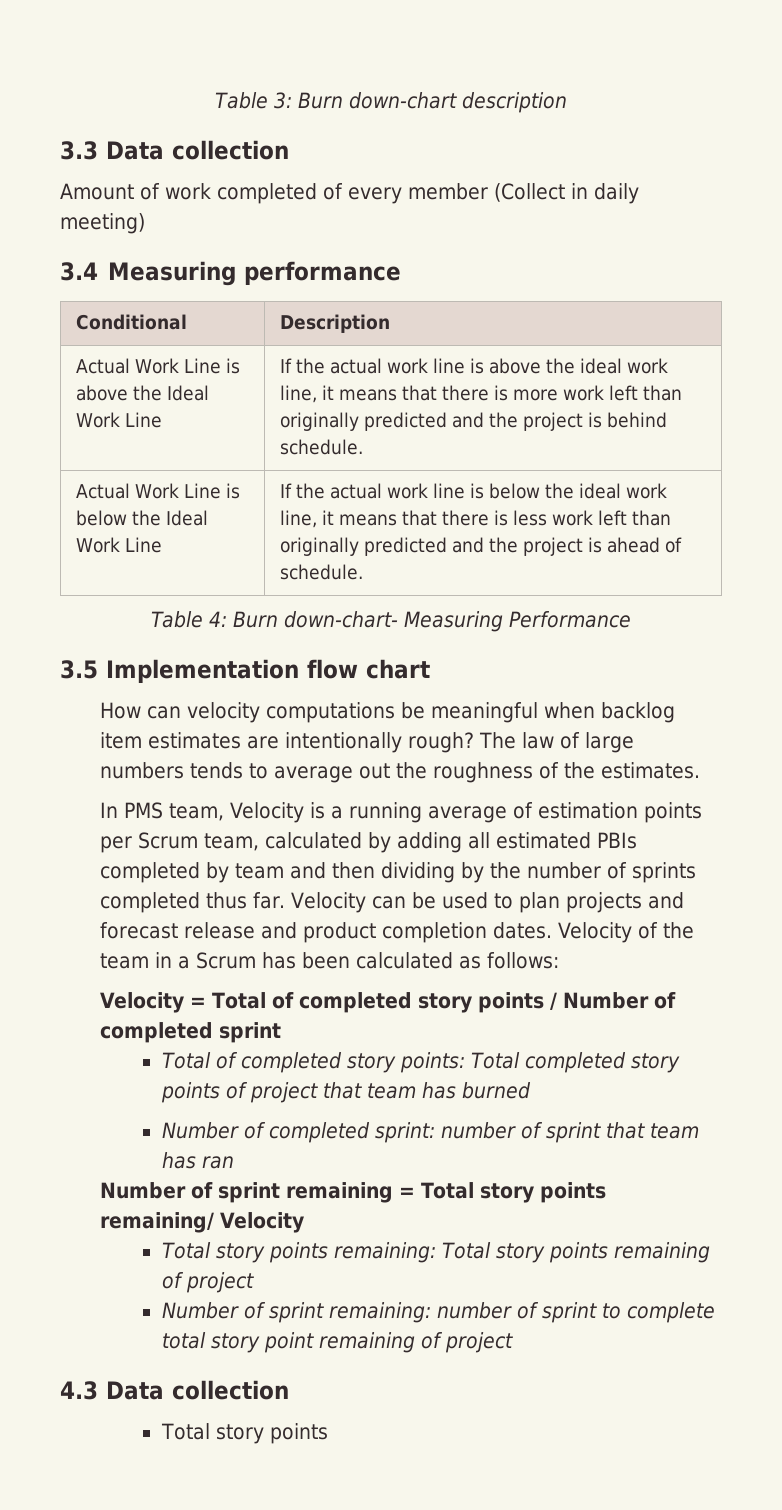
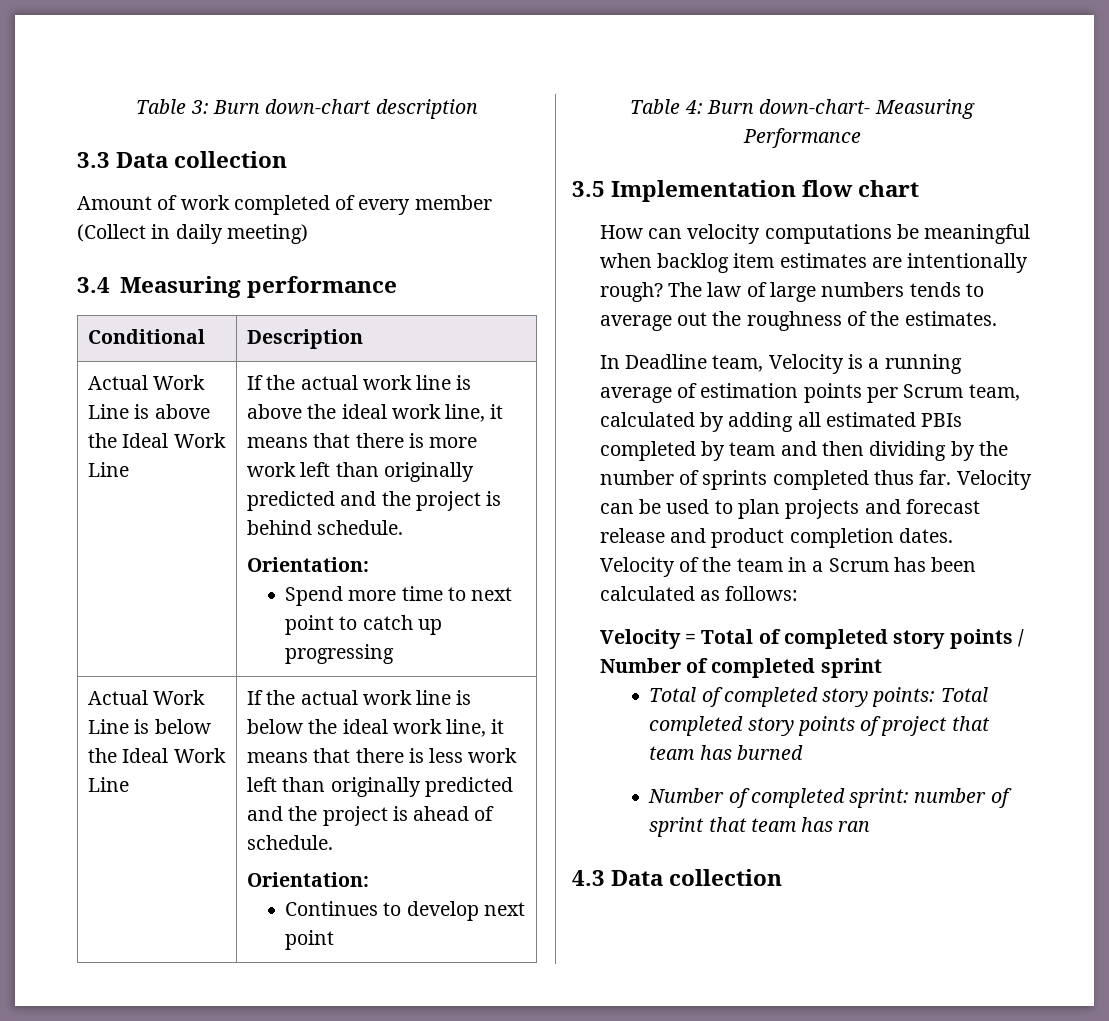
  If the actual work line is above the ideal work line, it means that there is more work left than originally predicted and the project is behind schedule.
+ Orientation:
+ Spend more time to next point to catch up progressing
  If the actual work line is below the ideal work line, it means that there is less work left than originally predicted and the project is ahead of schedule.
+ Orientation:
+ Continues to develop next point
- In PMS team, Velocity is a running average of estimation points per Scrum team, calculated by adding all estimated PBIs completed by team and then dividing by the number of sprints completed thus far.
+ In Deadline team, Velocity is a running average of estimation points per Scrum team, calculated by adding all estimated PBIs completed by team and then dividing by the number of sprints completed thus far.
- Number of sprint remaining = Total story points remaining/ Velocity
- Total story points remaining: Total story points remaining of project
- Number of sprint remaining: number of sprint to complete total story point remaining of project
  4.3 Data collection
- Total story points

